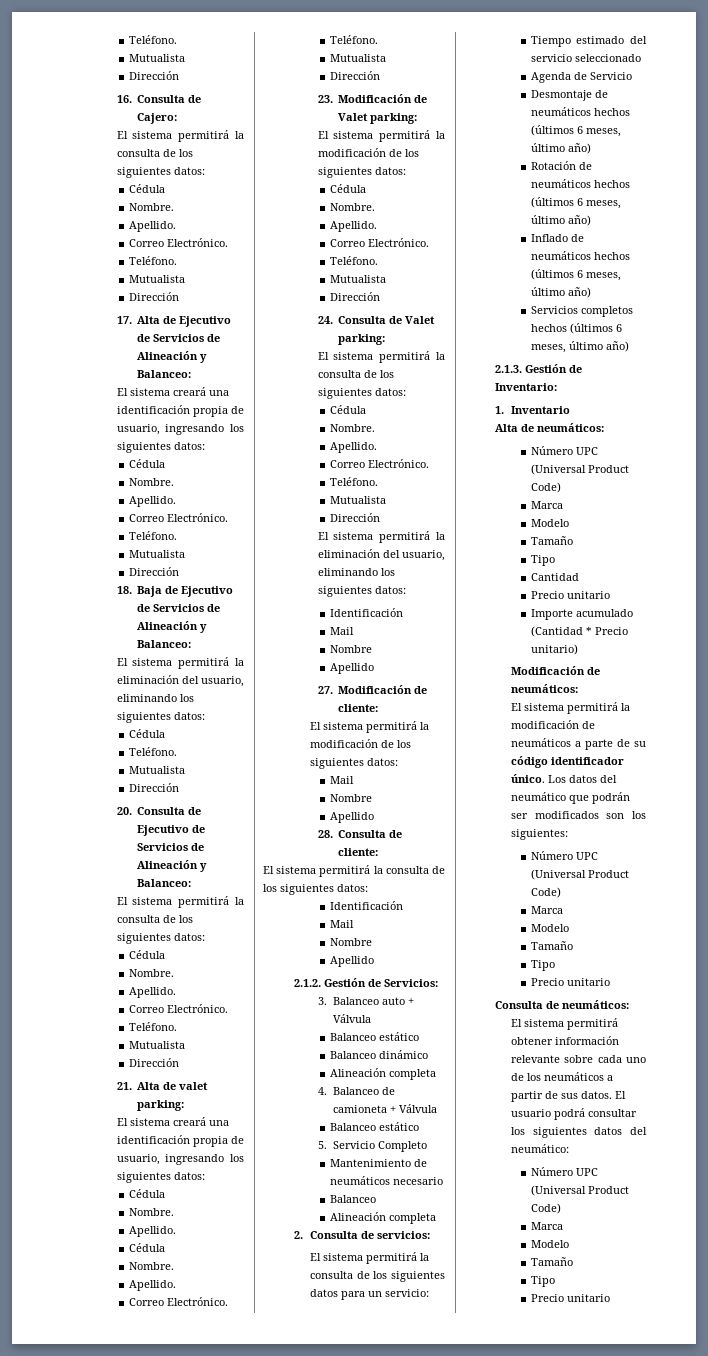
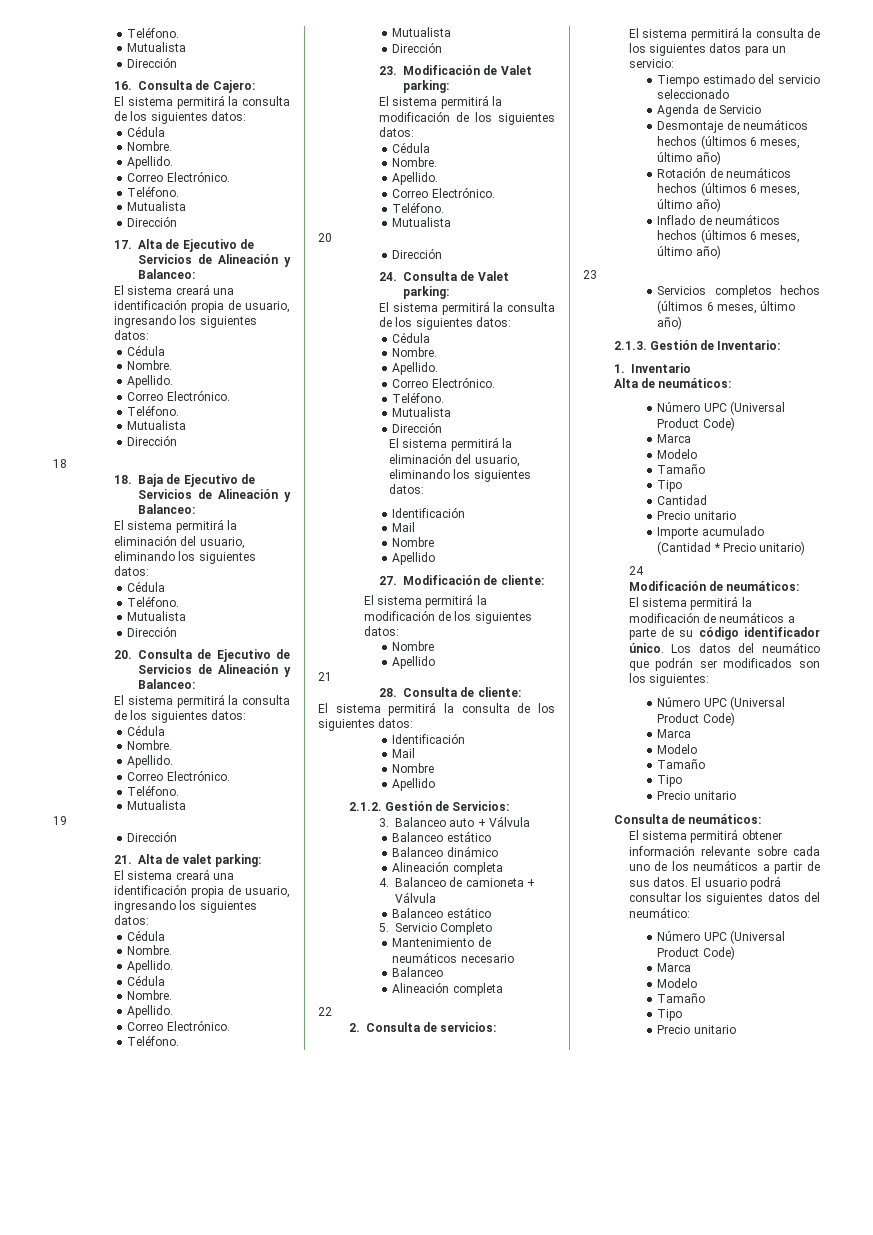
+ 18
+ 19
+ 20
  27. Modificación de cliente:
  El sistema permitirá la modificación de los siguientes datos:
- Mail
  Nombre
  Apellido
+ 21
+ 22
+ 23
+ 24

